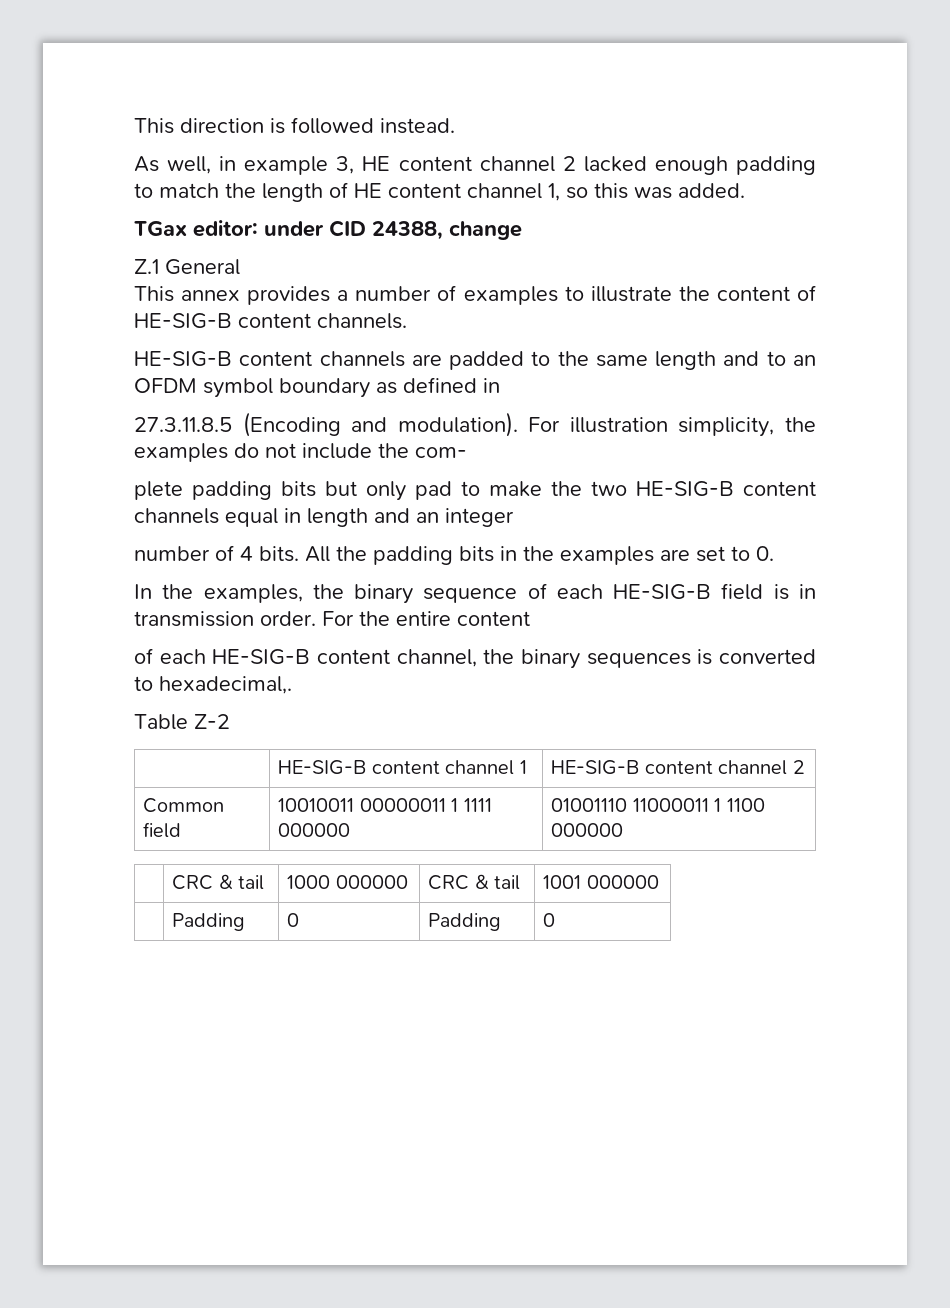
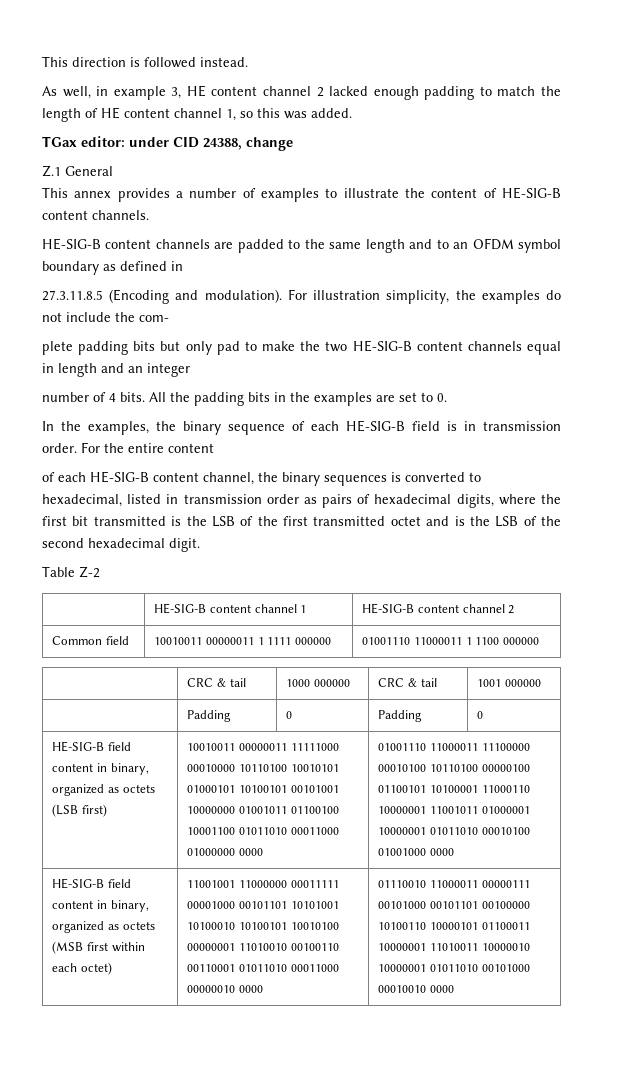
- of each HE-SIG-B content channel, the binary sequences is converted to hexadecimal,.
+ of each HE-SIG-B content channel, the binary sequences is converted to hexadecimal, listed in transmission order as pairs of hexadecimal digits, where the first bit transmitted is the LSB of the first transmitted octet and is the LSB of the second hexadecimal digit.
+ HE-SIG-B field content in binary, organized as octets (LSB first) | 10010011 00000011 11111000 00010000 10110100 10010101 01000101 10100101 00101001 10000000 01001011 01100100 10001100 01011010 00011000 01000000 0000 | 01001110 11000011 11100000 00010100 10110100 00000100 01100101 10100001 11000110 10000001 11001011 01000001 10000001 01011010 00010100 01001000 0000
+ HE-SIG-B field content in binary, organized as octets (MSB first within each octet) | 11001001 11000000 00011111 00001000 00101101 10101001 10100010 10100101 10010100 00000001 11010010 00100110 00110001 01011010 00011000 00000010 0000 | 01110010 11000011 00000111 00101000 00101101 00100000 10100110 10000101 01100011 10000001 11010011 10000010 10000001 01011010 00101000 00010010 0000

